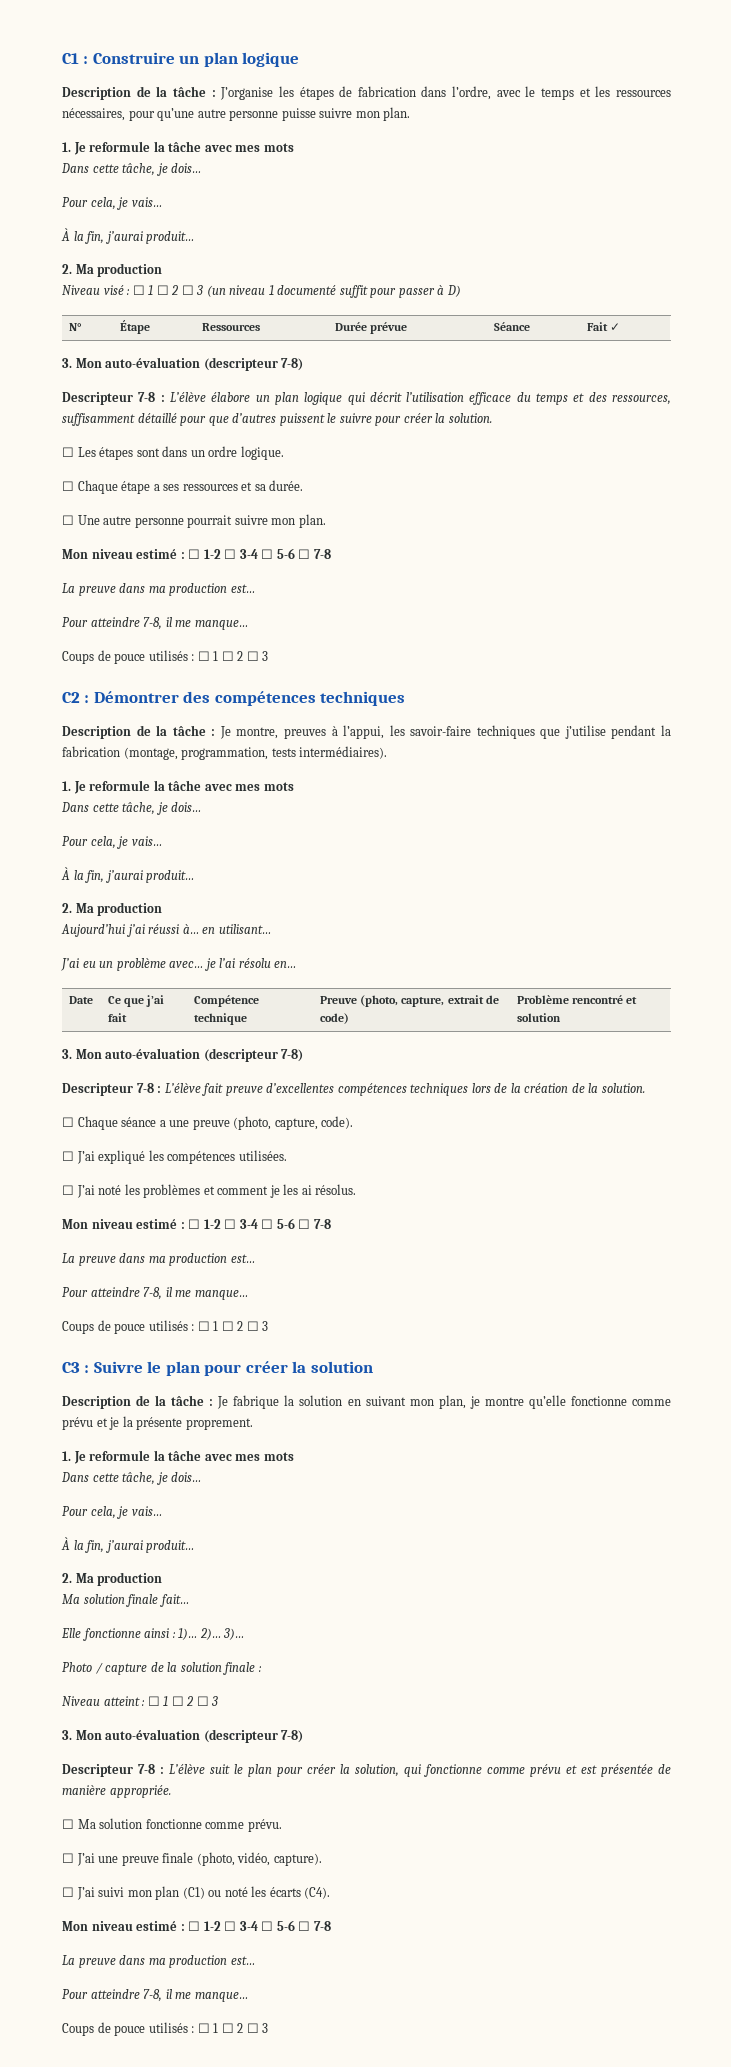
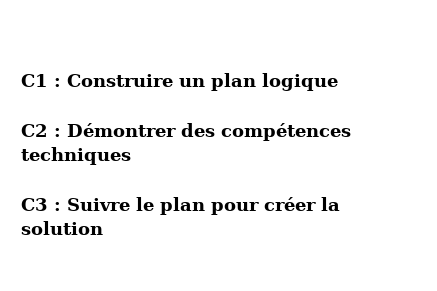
- Description de la tâche : J’organise les étapes de fabrication dans l’ordre, avec le temps et les ressources nécessaires, pour qu’une autre personne puisse suivre mon plan.
- 1. Je reformule la tâche avec mes mots
- Dans cette tâche, je dois…
- Pour cela, je vais…
- À la fin, j’aurai produit…
- 2. Ma production
- Niveau visé : ☐ 1 ☐ 2 ☐ 3 (un niveau 1 documenté suffit pour passer à D)
- N° | Étape | Ressources | Durée prévue | Séance | Fait ✓
- 3. Mon auto-évaluation (descripteur 7-8)
- Descripteur 7-8 : L’élève élabore un plan logique qui décrit l’utilisation efficace du temps et des ressources, suffisamment détaillé pour que d’autres puissent le suivre pour créer la solution.
- ☐ Les étapes sont dans un ordre logique.
- ☐ Chaque étape a ses ressources et sa durée.
- ☐ Une autre personne pourrait suivre mon plan.
- Mon niveau estimé : ☐ 1-2 ☐ 3-4 ☐ 5-6 ☐ 7-8
- La preuve dans ma production est…
- Pour atteindre 7-8, il me manque…
- Coups de pouce utilisés : ☐ 1 ☐ 2 ☐ 3
- Description de la tâche : Je montre, preuves à l’appui, les savoir-faire techniques que j’utilise pendant la fabrication (montage, programmation, tests intermédiaires).
- 1. Je reformule la tâche avec mes mots
- Dans cette tâche, je dois…
- Pour cela, je vais…
- À la fin, j’aurai produit…
- 2. Ma production
- Aujourd’hui j’ai réussi à… en utilisant…
- J’ai eu un problème avec… je l’ai résolu en…
- Date | Ce que j’ai fait | Compétence technique | Preuve (photo, capture, extrait de code) | Problème rencontré et solution
- 3. Mon auto-évaluation (descripteur 7-8)
- Descripteur 7-8 : L’élève fait preuve d’excellentes compétences techniques lors de la création de la solution.
- ☐ Chaque séance a une preuve (photo, capture, code).
- ☐ J’ai expliqué les compétences utilisées.
- ☐ J’ai noté les problèmes et comment je les ai résolus.
- Mon niveau estimé : ☐ 1-2 ☐ 3-4 ☐ 5-6 ☐ 7-8
- La preuve dans ma production est…
- Pour atteindre 7-8, il me manque…
- Coups de pouce utilisés : ☐ 1 ☐ 2 ☐ 3
- Description de la tâche : Je fabrique la solution en suivant mon plan, je montre qu’elle fonctionne comme prévu et je la présente proprement.
- 1. Je reformule la tâche avec mes mots
- Dans cette tâche, je dois…
- Pour cela, je vais…
- À la fin, j’aurai produit…
- 2. Ma production
- Ma solution finale fait…
- Elle fonctionne ainsi : 1)… 2)… 3)…
- Photo / capture de la solution finale :
- Niveau atteint : ☐ 1 ☐ 2 ☐ 3
- 3. Mon auto-évaluation (descripteur 7-8)
- Descripteur 7-8 : L’élève suit le plan pour créer la solution, qui fonctionne comme prévu et est présentée de manière appropriée.
- ☐ Ma solution fonctionne comme prévu.
- ☐ J’ai une preuve finale (photo, vidéo, capture).
- ☐ J’ai suivi mon plan (C1) ou noté les écarts (C4).
- Mon niveau estimé : ☐ 1-2 ☐ 3-4 ☐ 5-6 ☐ 7-8
- La preuve dans ma production est…
- Pour atteindre 7-8, il me manque…
- Coups de pouce utilisés : ☐ 1 ☐ 2 ☐ 3

